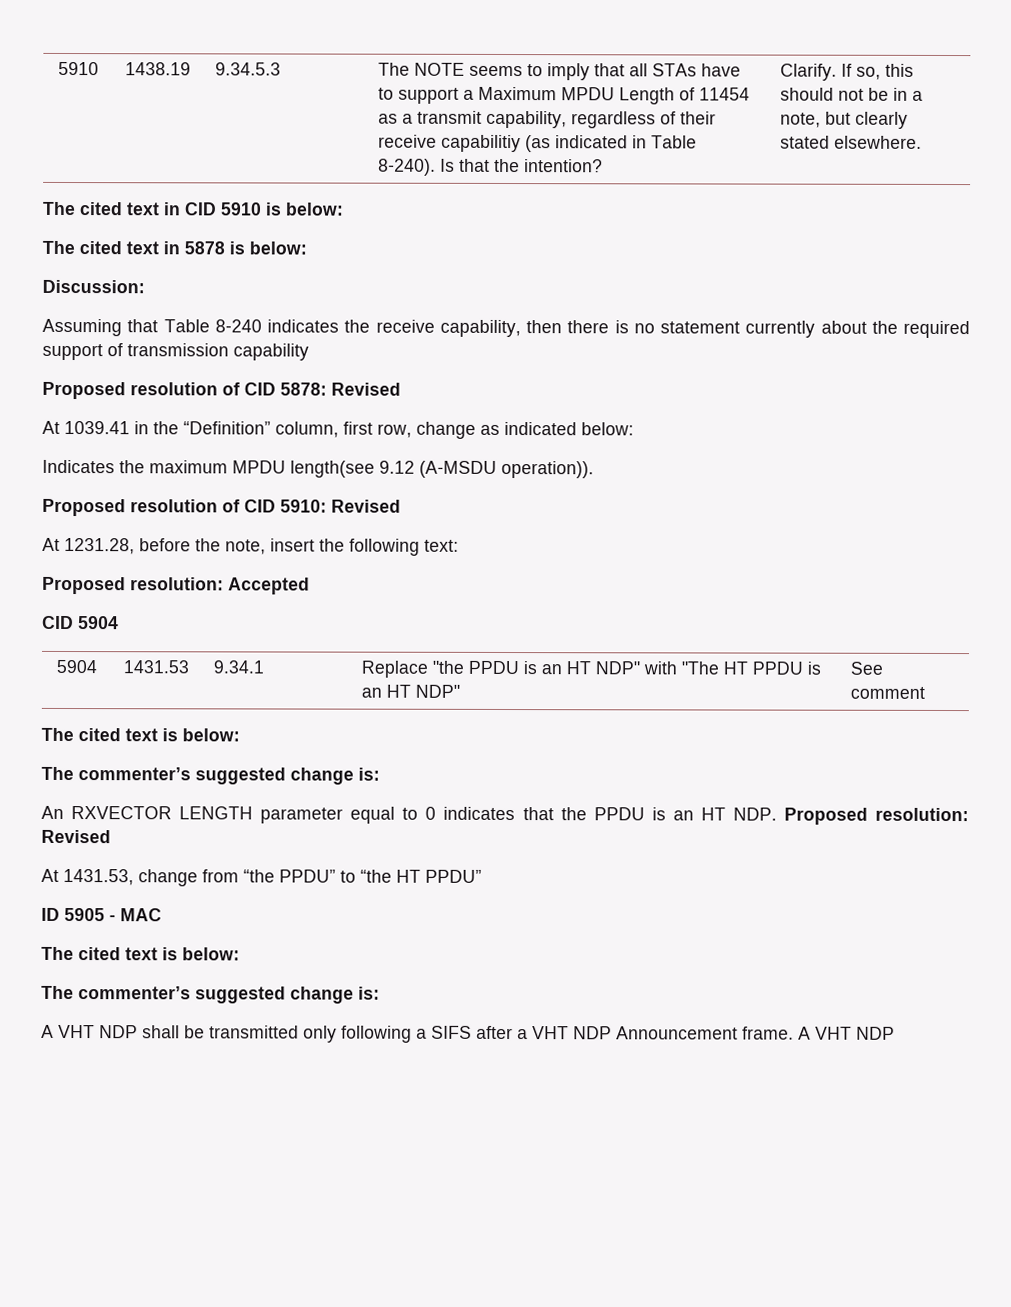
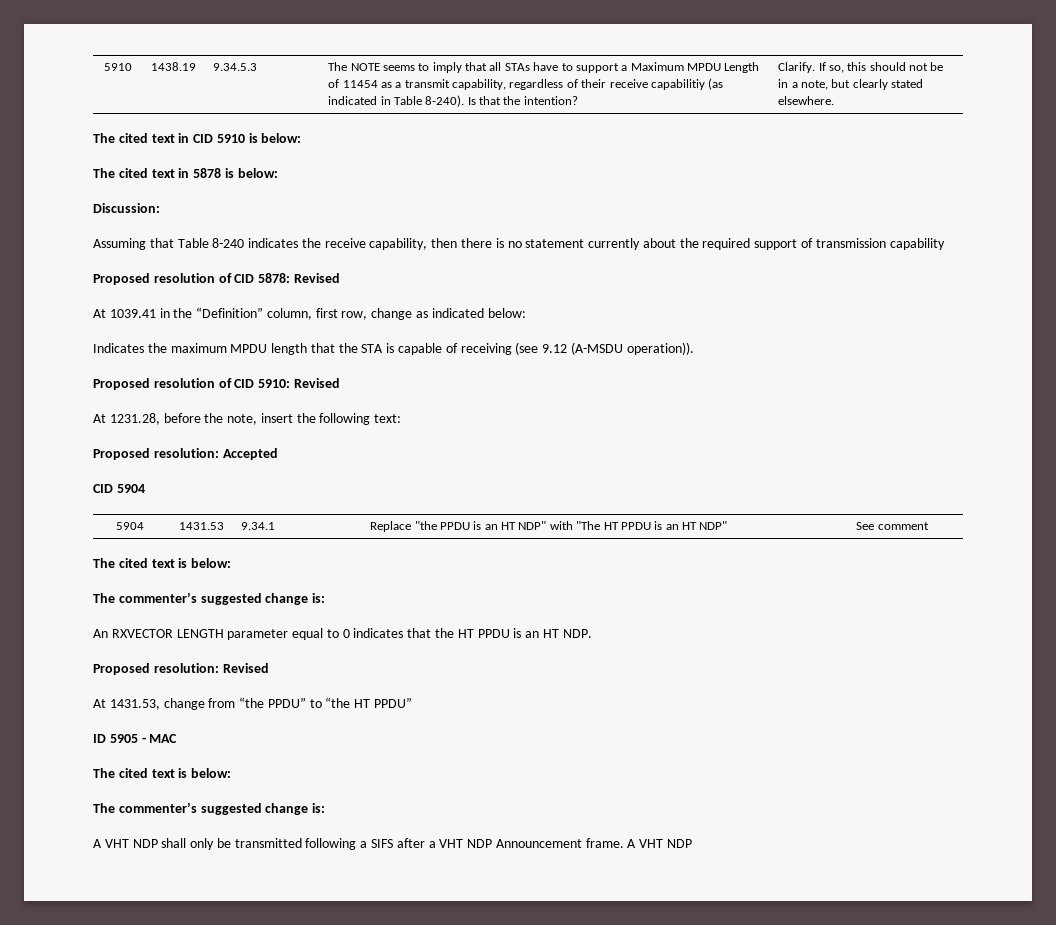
- Indicates the maximum MPDU length(see 9.12 (A-MSDU operation)).
+ Indicates the maximum MPDU length that the STA is capable of receiving (see 9.12 (A-MSDU operation)).
- An RXVECTOR LENGTH parameter equal to 0 indicates that the PPDU is an HT NDP. Proposed resolution: Revised
+ An RXVECTOR LENGTH parameter equal to 0 indicates that the HT PPDU is an HT NDP.
+ Proposed resolution: Revised
- A VHT NDP shall be transmitted only following a SIFS after a VHT NDP Announcement frame.
+ A VHT NDP shall only be transmitted following a SIFS after a VHT NDP Announcement frame.

